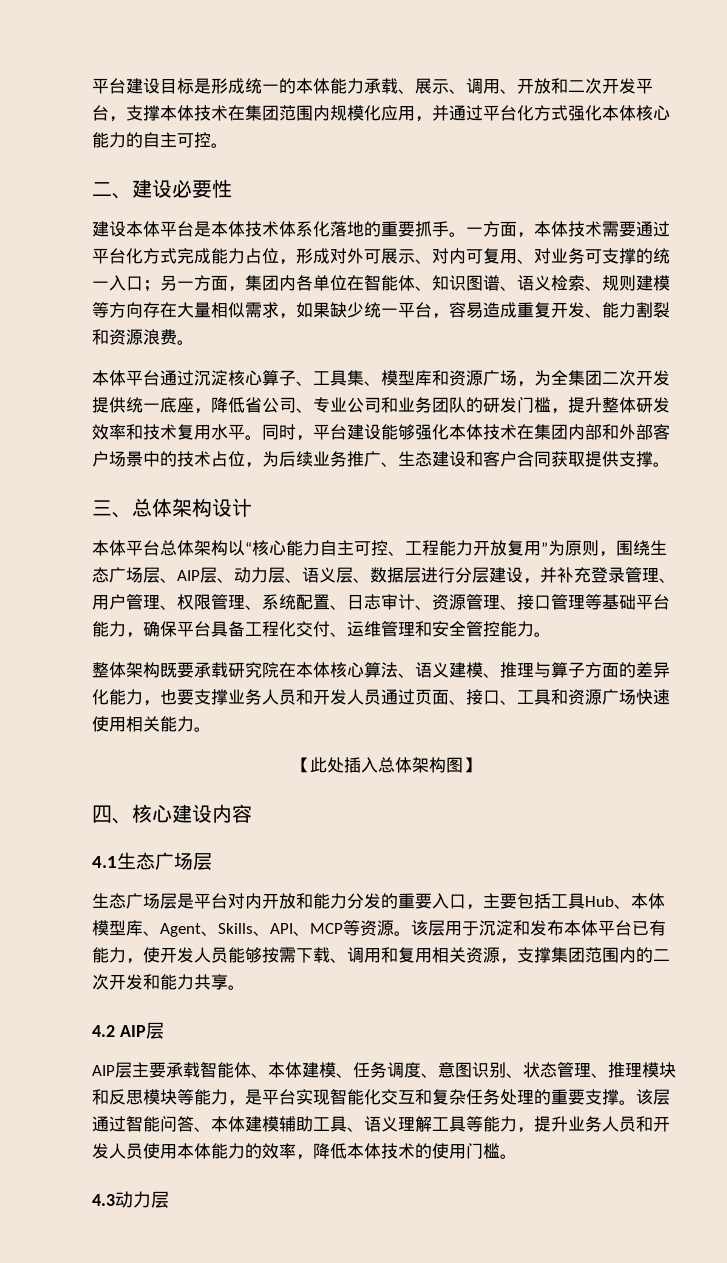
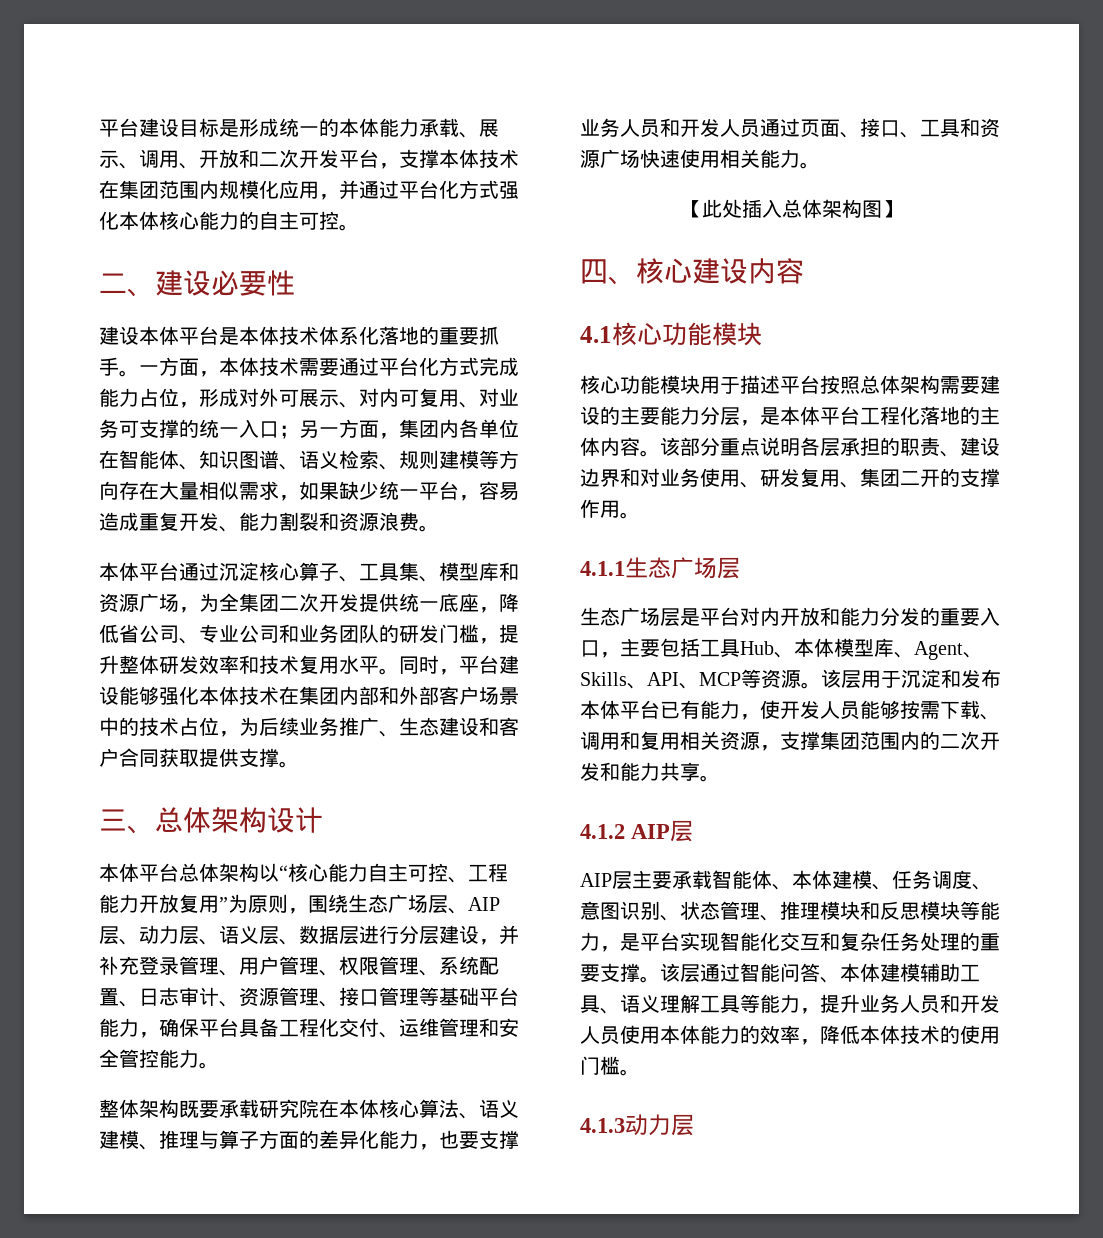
- 4.1生态广场层
+ 4.1核心功能模块
+ 核心功能模块用于描述平台按照总体架构需要建设的主要能力分层，是本体平台工程化落地的主体内容。该部分重点说明各层承担的职责、建设边界和对业务使用、研发复用、集团二开的支撑作用。
+ 4.1.1生态广场层
- 4.2 AIP层
+ 4.1.2 AIP层
- 4.3动力层
+ 4.1.3动力层

